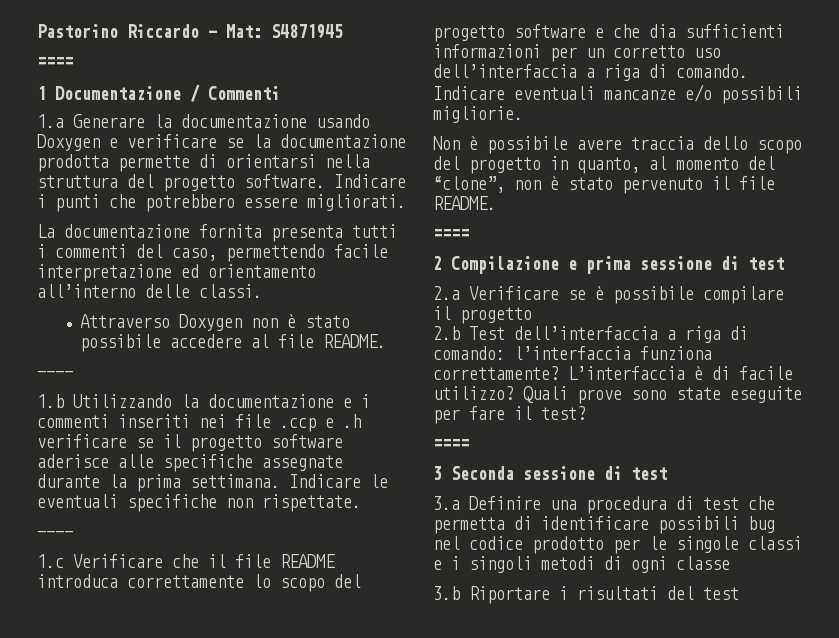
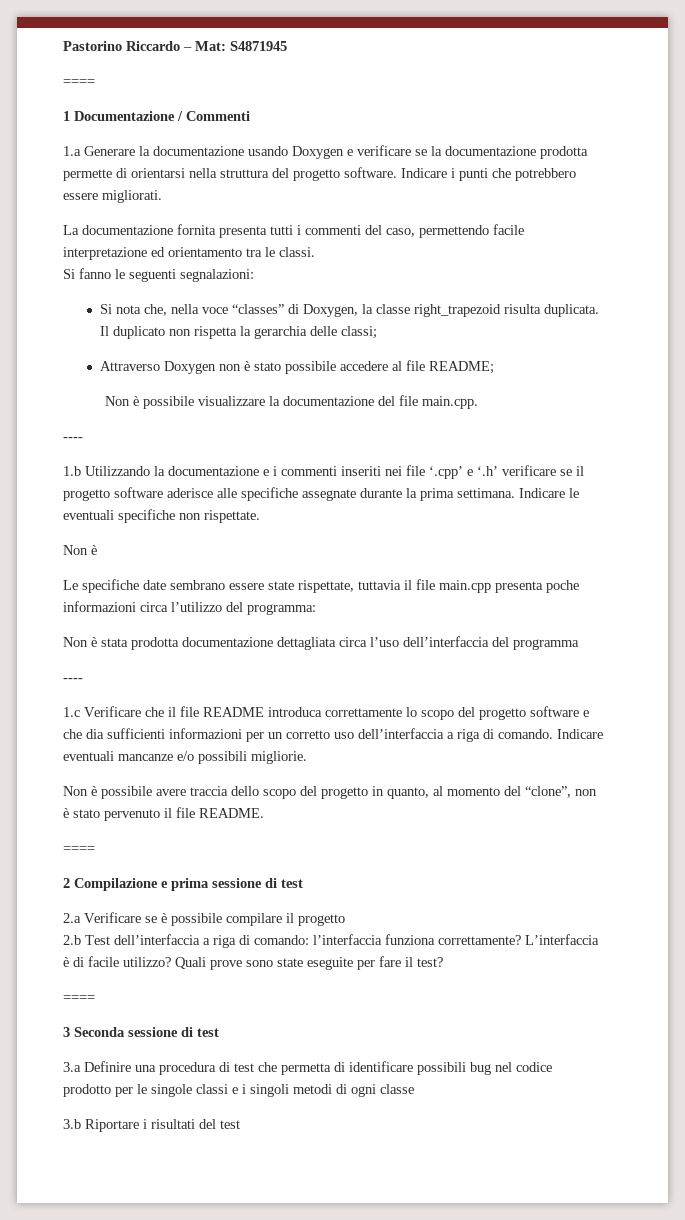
- La documentazione fornita presenta tutti i commenti del caso, permettendo facile interpretazione ed orientamento all’interno delle classi.
+ La documentazione fornita presenta tutti i commenti del caso, permettendo facile interpretazione ed orientamento tra le classi.
+ Si fanno le seguenti segnalazioni:
+ Si nota che, nella voce “classes” di Doxygen, la classe right_trapezoid risulta duplicata. Il duplicato non rispetta la gerarchia delle classi;
- Attraverso Doxygen non è stato possibile accedere al file README.
+ Attraverso Doxygen non è stato possibile accedere al file README;
+ Non è possibile visualizzare la documentazione del file main.cpp.
- 1.b Utilizzando la documentazione e i commenti inseriti nei file .ccp e .h verificare se il progetto software aderisce alle specifiche assegnate durante la prima settimana.
+ 1.b Utilizzando la documentazione e i commenti inseriti nei file ‘.cpp’ e ‘.h’ verificare se il progetto software aderisce alle specifiche assegnate durante la prima settimana.
  Indicare le eventuali specifiche non rispettate.
+ Non è
+ Le specifiche date sembrano essere state rispettate, tuttavia il file main.cpp presenta poche informazioni circa l’utilizzo del programma:
+ Non è stata prodotta documentazione dettagliata circa l’uso dell’interfaccia del programma

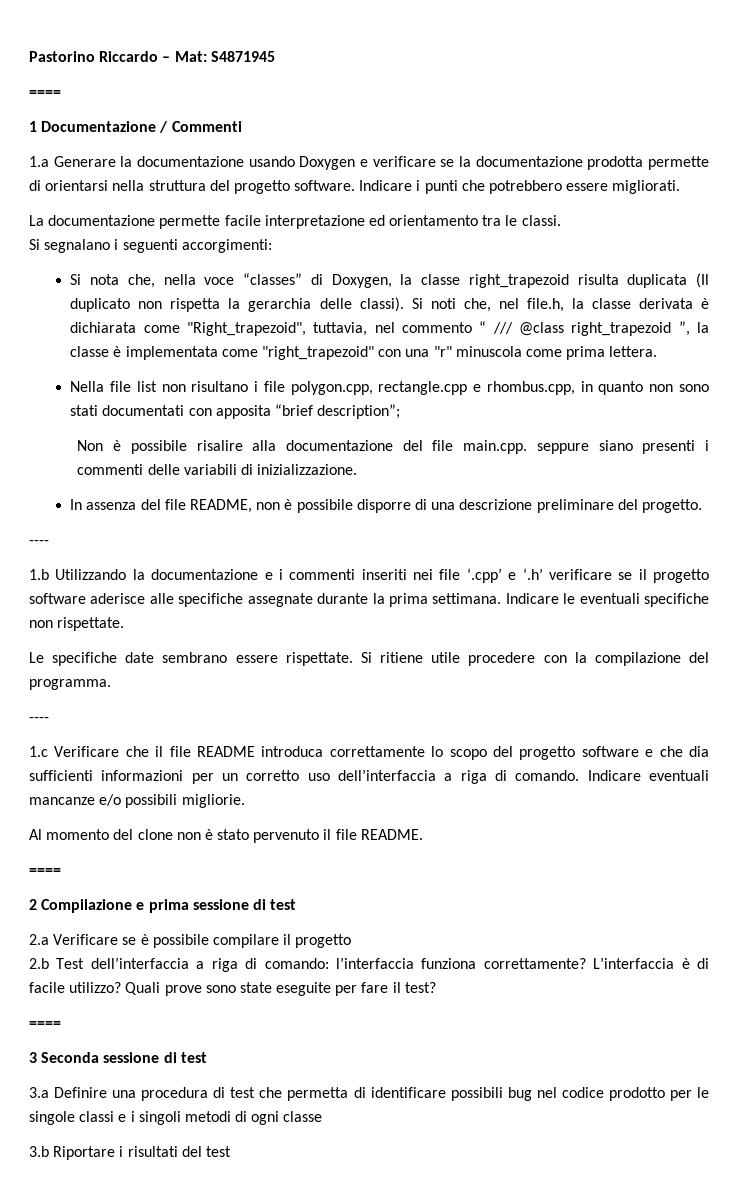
- La documentazione fornita presenta tutti i commenti del caso, permettendo facile interpretazione ed orientamento tra le classi.
+ La documentazione permette facile interpretazione ed orientamento tra le classi.
- Si fanno le seguenti segnalazioni:
+ Si segnalano i seguenti accorgimenti:
- Si nota che, nella voce “classes” di Doxygen, la classe right_trapezoid risulta duplicata. Il duplicato non rispetta la gerarchia delle classi;
- Attraverso Doxygen non è stato possibile accedere al file README;
- Non è possibile visualizzare la documentazione del file main.cpp.
+ Si nota che, nella voce “classes” di Doxygen, la classe right_trapezoid risulta duplicata (Il duplicato non rispetta la gerarchia delle classi). Si noti che, nel file.h, la classe derivata è dichiarata come "Right_trapezoid", tuttavia, nel commento “ /// @class right_trapezoid ”, la classe è implementata come "right_trapezoid" con una "r" minuscola come prima lettera.
+ Nella file list non risultano i file polygon.cpp, rectangle.cpp e rhombus.cpp, in quanto non sono stati documentati con apposita “brief description”;
+ Non è possibile risalire alla documentazione del file main.cpp. seppure siano presenti i commenti delle variabili di inizializzazione.
+ In assenza del file README, non è possibile disporre di una descrizione preliminare del progetto.
  Indicare le eventuali specifiche non rispettate.
- Non è
- Le specifiche date sembrano essere state rispettate, tuttavia il file main.cpp presenta poche informazioni circa l’utilizzo del programma:
- Non è stata prodotta documentazione dettagliata circa l’uso dell’interfaccia del programma
+ Le specifiche date sembrano essere rispettate. Si ritiene utile procedere con la compilazione del programma.
- Non è possibile avere traccia dello scopo del progetto in quanto, al momento del “clone”, non è stato pervenuto il file README.
+ Al momento del clone non è stato pervenuto il file README.

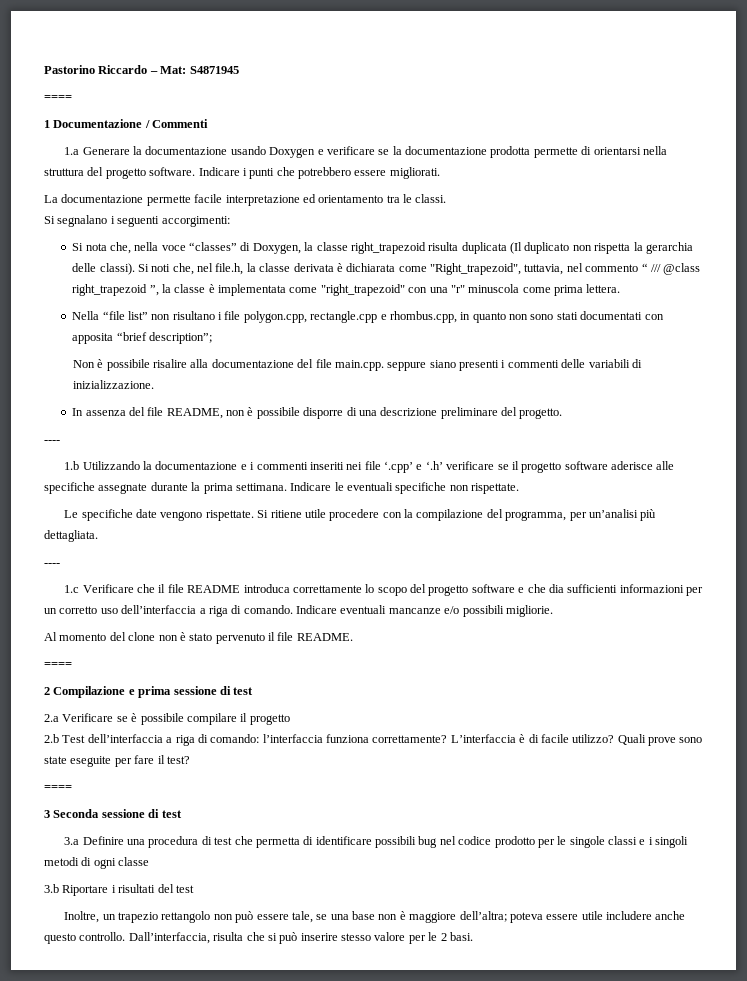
- Nella file list non risultano i file polygon.cpp, rectangle.cpp e rhombus.cpp, in quanto non sono stati documentati con apposita “brief description”;
+ Nella “file list” non risultano i file polygon.cpp, rectangle.cpp e rhombus.cpp, in quanto non sono stati documentati con apposita “brief description”;
- Le specifiche date sembrano essere rispettate.
+ Le specifiche date vengono rispettate.
- Si ritiene utile procedere con la compilazione del programma.
+ Si ritiene utile procedere con la compilazione del programma, per un’analisi più dettagliata.
+ Inoltre, un trapezio rettangolo non può essere tale, se una base non è maggiore dell’altra; poteva essere utile includere anche questo controllo. Dall’interfaccia, risulta che si può inserire stesso valore per le 2 basi.

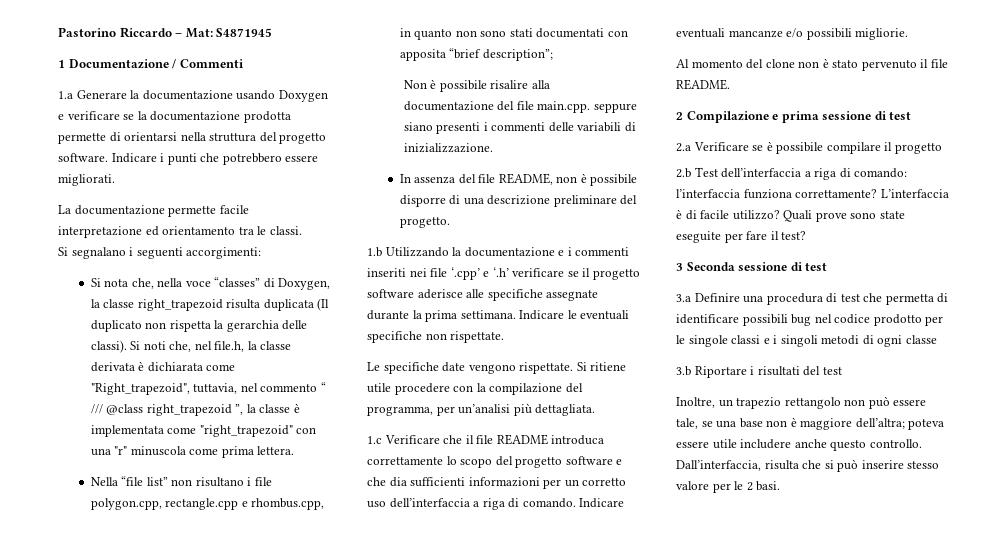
  Pastorino Riccardo – Mat: S4871945
- ====
  In assenza del file README, non è possibile disporre di una descrizione preliminare del progetto.
- ----
  Si ritiene utile procedere con la compilazione del programma, per un’analisi più dettagliata.
- ----
  Al momento del clone non è stato pervenuto il file README.
- ====
  Quali prove sono state eseguite per fare il test?
- ====

